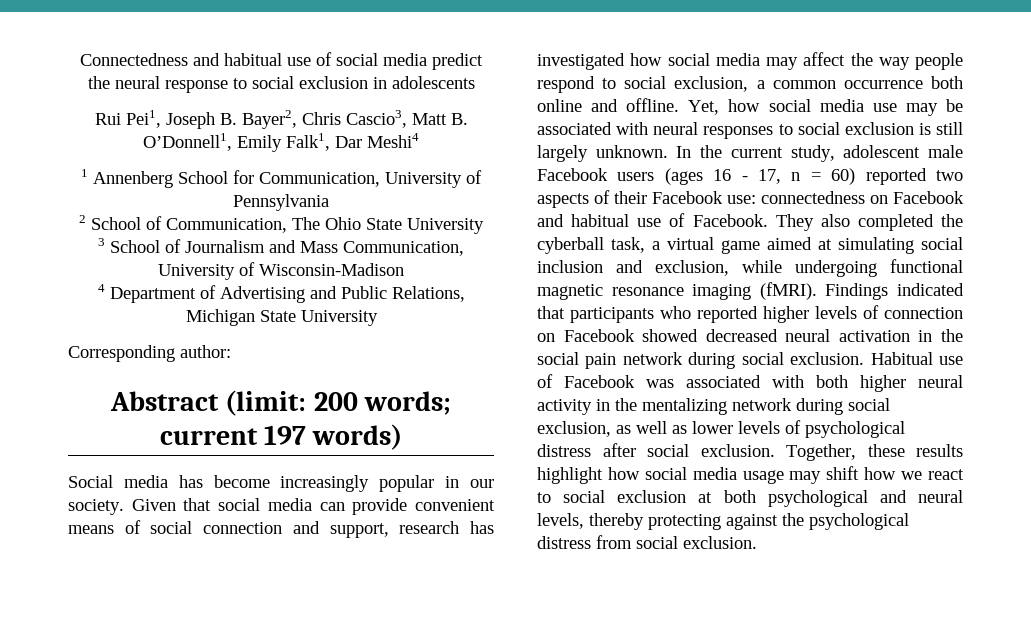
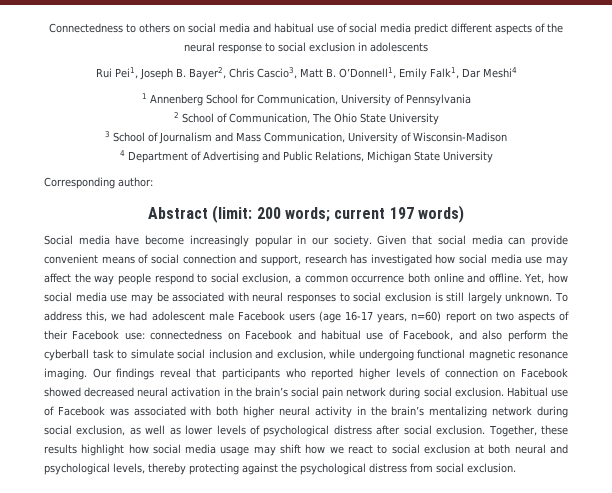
- Connectedness and habitual use of social media predict the neural response to social exclusion in adolescents
+ Connectedness to others on social media and habitual use of social media predict different aspects of the neural response to social exclusion in adolescents
- Social media has become increasingly popular in our society.
+ Social media have become increasingly popular in our society.
- Given that social media can provide convenient means of social connection and support, research has investigated how social media may affect the way people respond to social exclusion, a common occurrence both online and offline.
+ Given that social media can provide convenient means of social connection and support, research has investigated how social media use may affect the way people respond to social exclusion, a common occurrence both online and offline.
- In the current study, adolescent male Facebook users (ages 16 - 17, n = 60) reported two aspects of their Facebook use: connectedness on Facebook and habitual use of Facebook. They also completed the cyberball task, a virtual game aimed at simulating social inclusion and exclusion, while undergoing functional magnetic resonance imaging (fMRI). Findings indicated that participants who reported higher levels of connection on Facebook showed decreased neural activation in the social pain network during social exclusion.
+ To address this, we had adolescent male Facebook users (age 16-17 years, n=60) report on two aspects of their Facebook use: connectedness on Facebook and habitual use of Facebook, and also perform the cyberball task to simulate social inclusion and exclusion, while undergoing functional magnetic resonance imaging. Our findings reveal that participants who reported higher levels of connection on Facebook showed decreased neural activation in the brain’s social pain network during social exclusion.
- Habitual use of Facebook was associated with both higher neural activity in the mentalizing network during social exclusion, as well as lower levels of psychological distress after social exclusion.
+ Habitual use of Facebook was associated with both higher neural activity in the brain’s mentalizing network during social exclusion, as well as lower levels of psychological distress after social exclusion.
- Together, these results highlight how social media usage may shift how we react to social exclusion at both psychological and neural levels, thereby protecting against the psychological distress from social exclusion.
+ Together, these results highlight how social media usage may shift how we react to social exclusion at both neural and psychological levels, thereby protecting against the psychological distress from social exclusion.

